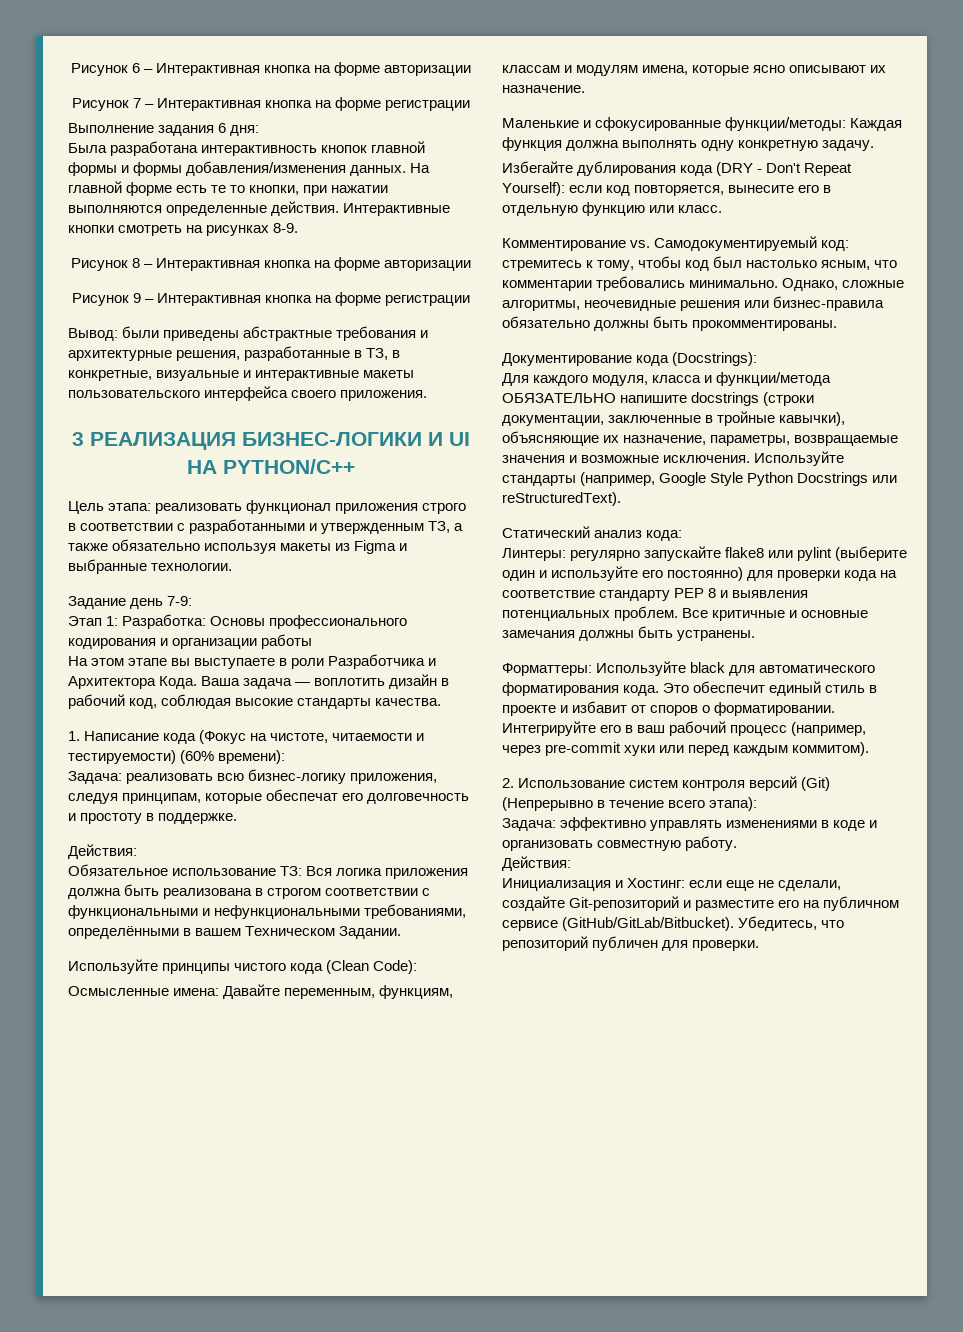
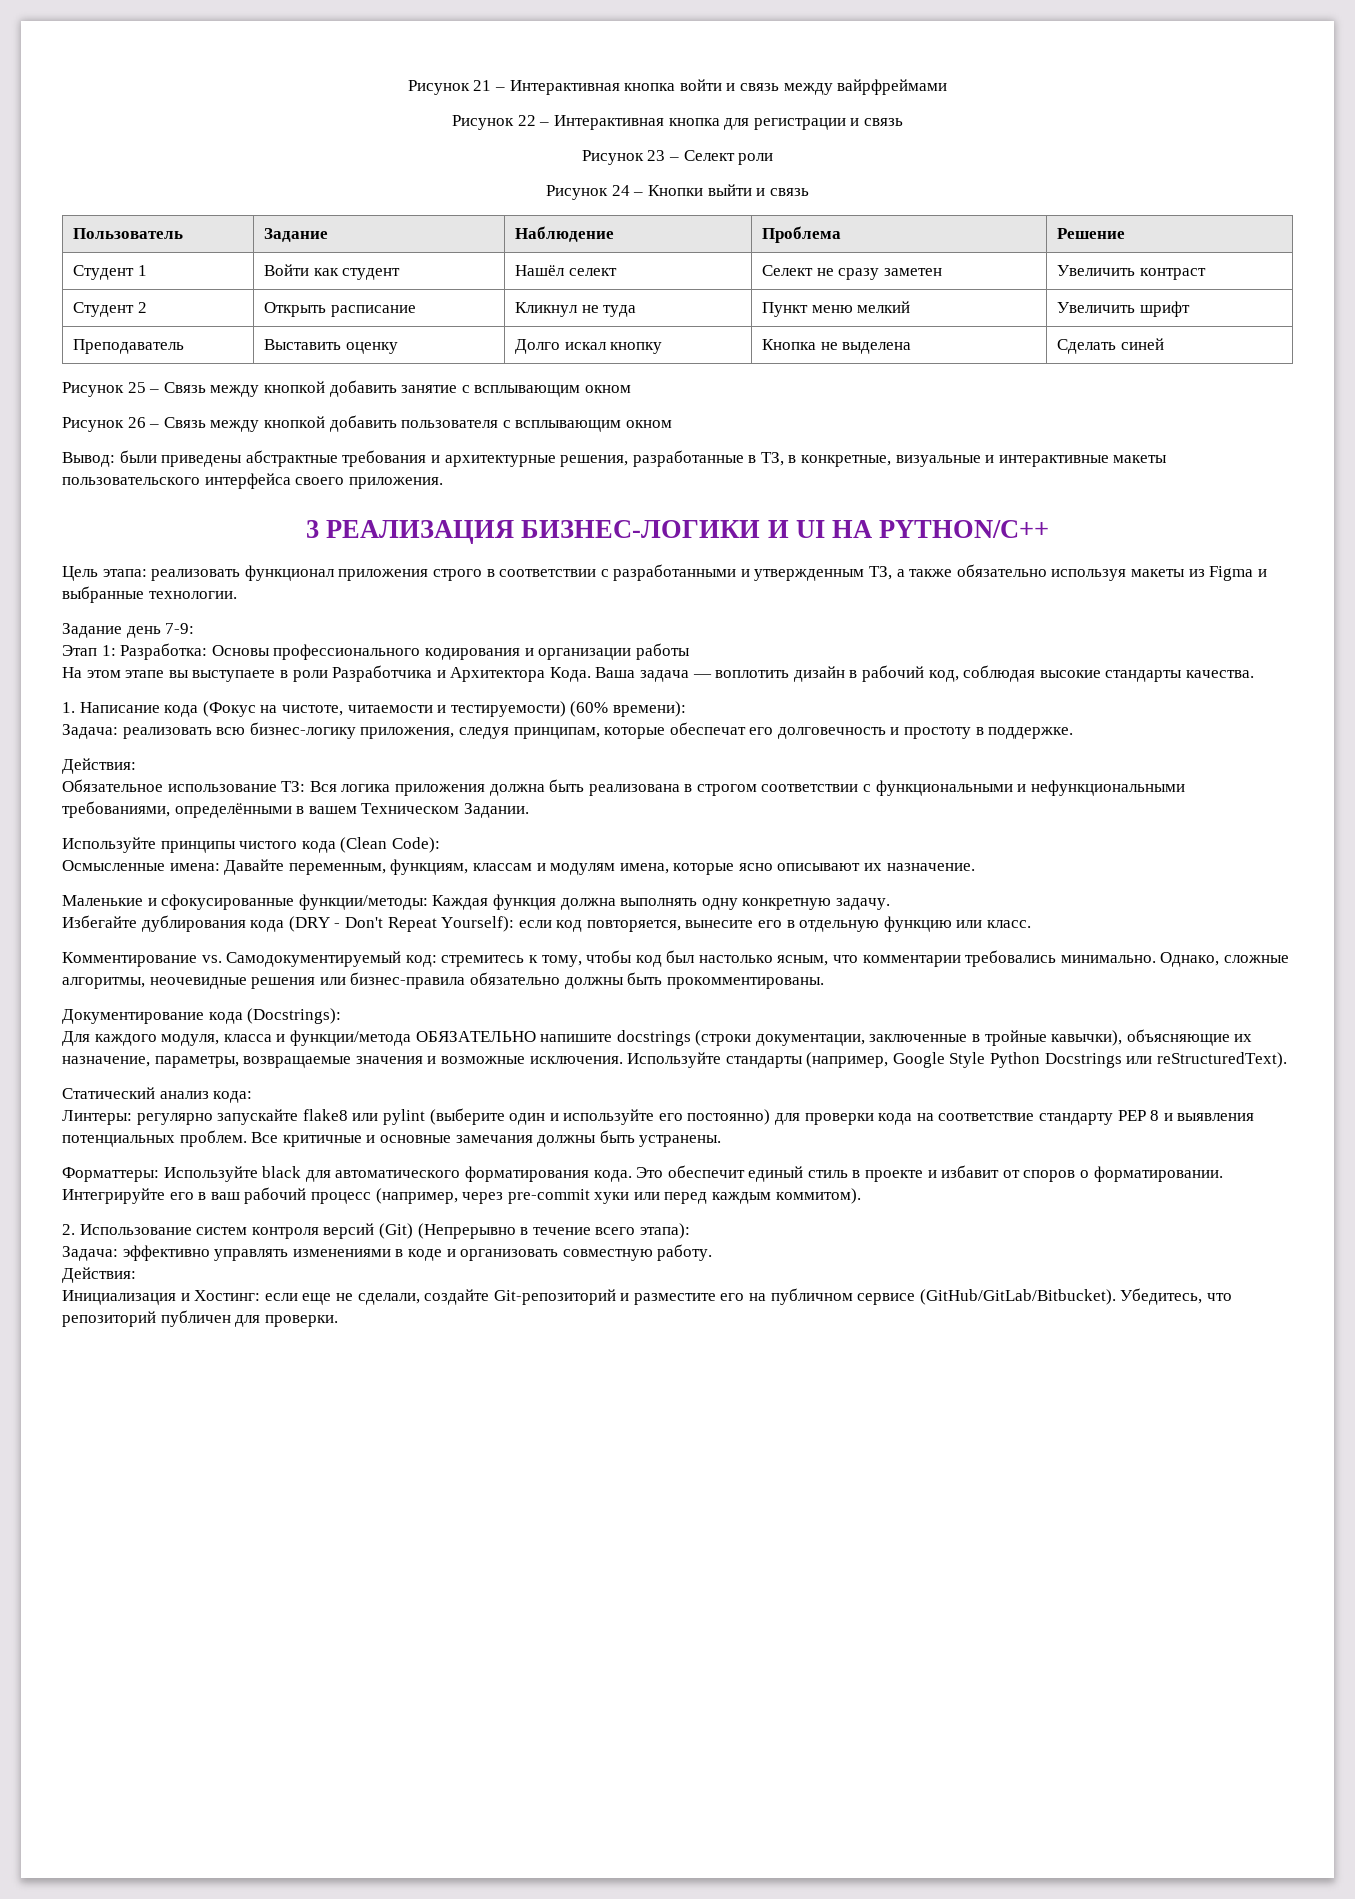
- Рисунок 6 – Интерактивная кнопка на форме авторизации
- Рисунок 7 – Интерактивная кнопка на форме регистрации
- Выполнение задания 6 дня:
- Была разработана интерактивность кнопок главной формы и формы добавления/изменения данных. На главной форме есть те то кнопки, при нажатии выполняются определенные действия. Интерактивные кнопки смотреть на рисунках 8-9.
- Рисунок 8 – Интерактивная кнопка на форме авторизации
- Рисунок 9 – Интерактивная кнопка на форме регистрации
+ Рисунок 21 – Интерактивная кнопка войти и связь между вайрфреймами
+ Рисунок 22 – Интерактивная кнопка для регистрации и связь
+ Рисунок 23 – Селект роли
+ Рисунок 24 – Кнопки выйти и связь
+ Пользователь | Задание | Наблюдение | Проблема | Решение
+ Студент 1 | Войти как студент | Нашёл селект | Селект не сразу заметен | Увеличить контраст
+ Студент 2 | Открыть расписание | Кликнул не туда | Пункт меню мелкий | Увеличить шрифт
+ Преподаватель | Выставить оценку | Долго искал кнопку | Кнопка не выделена | Сделать синей
+ Рисунок 25 – Связь между кнопкой добавить занятие с всплывающим окном
+ Рисунок 26 – Связь между кнопкой добавить пользователя с всплывающим окном

